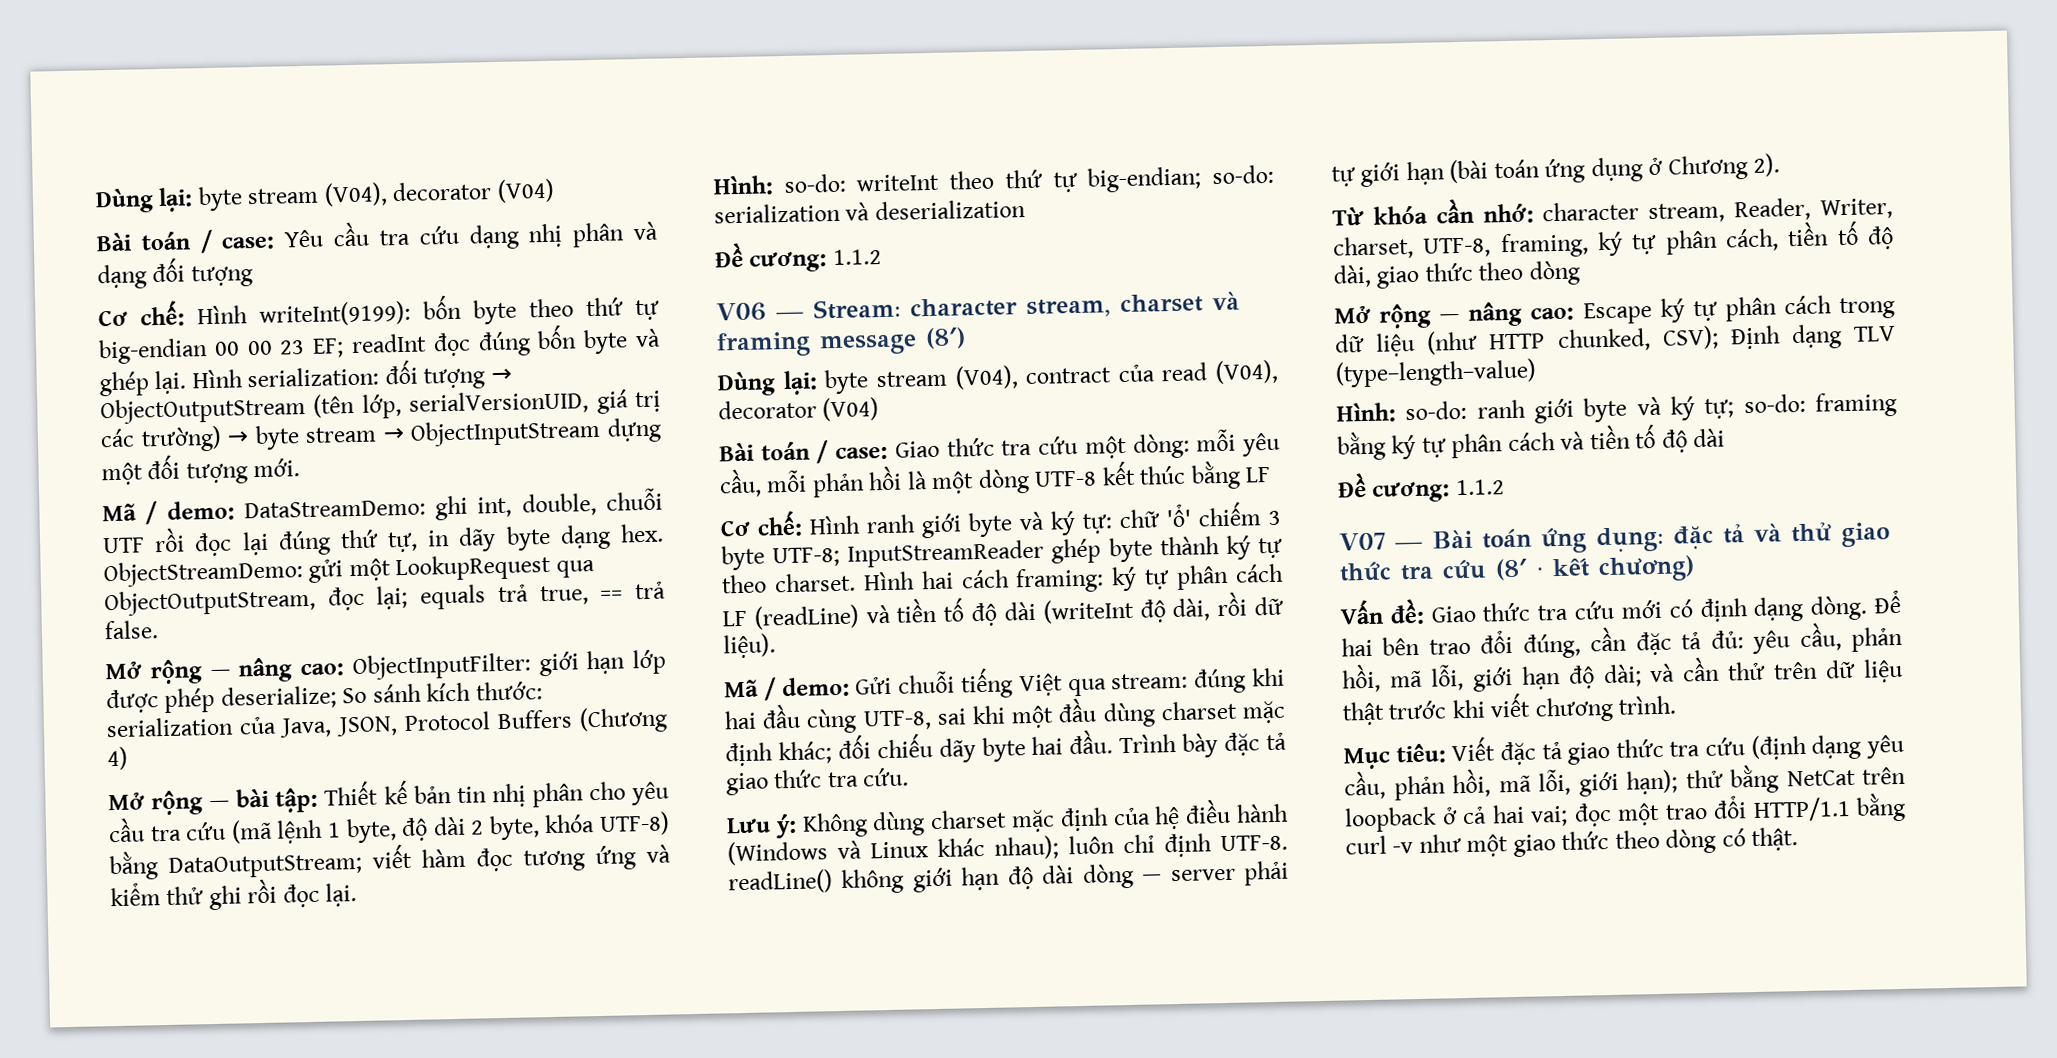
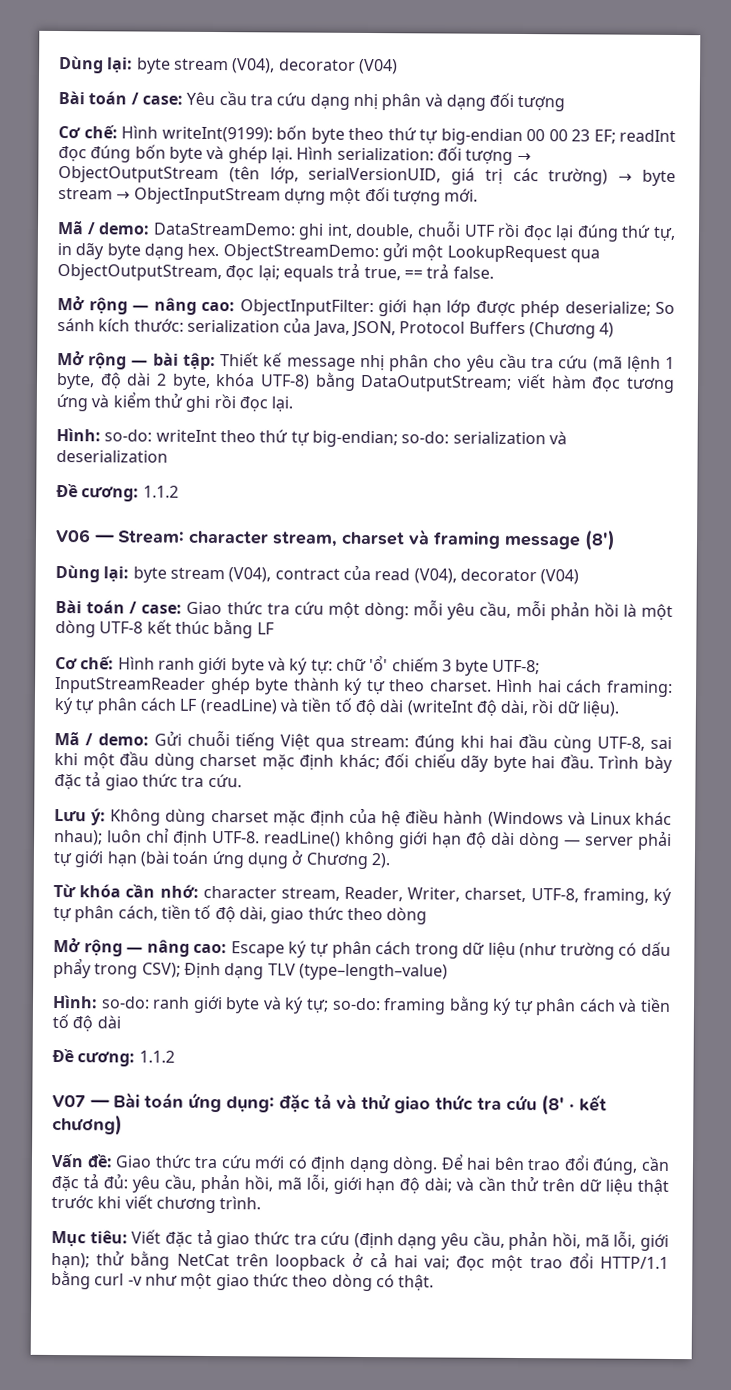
- Mở rộng — bài tập: Thiết kế bản tin nhị phân cho yêu cầu tra cứu (mã lệnh 1 byte, độ dài 2 byte, khóa UTF-8) bằng DataOutputStream; viết hàm đọc tương ứng và kiểm thử ghi rồi đọc lại.
+ Mở rộng — bài tập: Thiết kế message nhị phân cho yêu cầu tra cứu (mã lệnh 1 byte, độ dài 2 byte, khóa UTF-8) bằng DataOutputStream; viết hàm đọc tương ứng và kiểm thử ghi rồi đọc lại.
- Mở rộng — nâng cao: Escape ký tự phân cách trong dữ liệu (như HTTP chunked, CSV); Định dạng TLV (type–length–value)
+ Mở rộng — nâng cao: Escape ký tự phân cách trong dữ liệu (như trường có dấu phẩy trong CSV); Định dạng TLV (type–length–value)

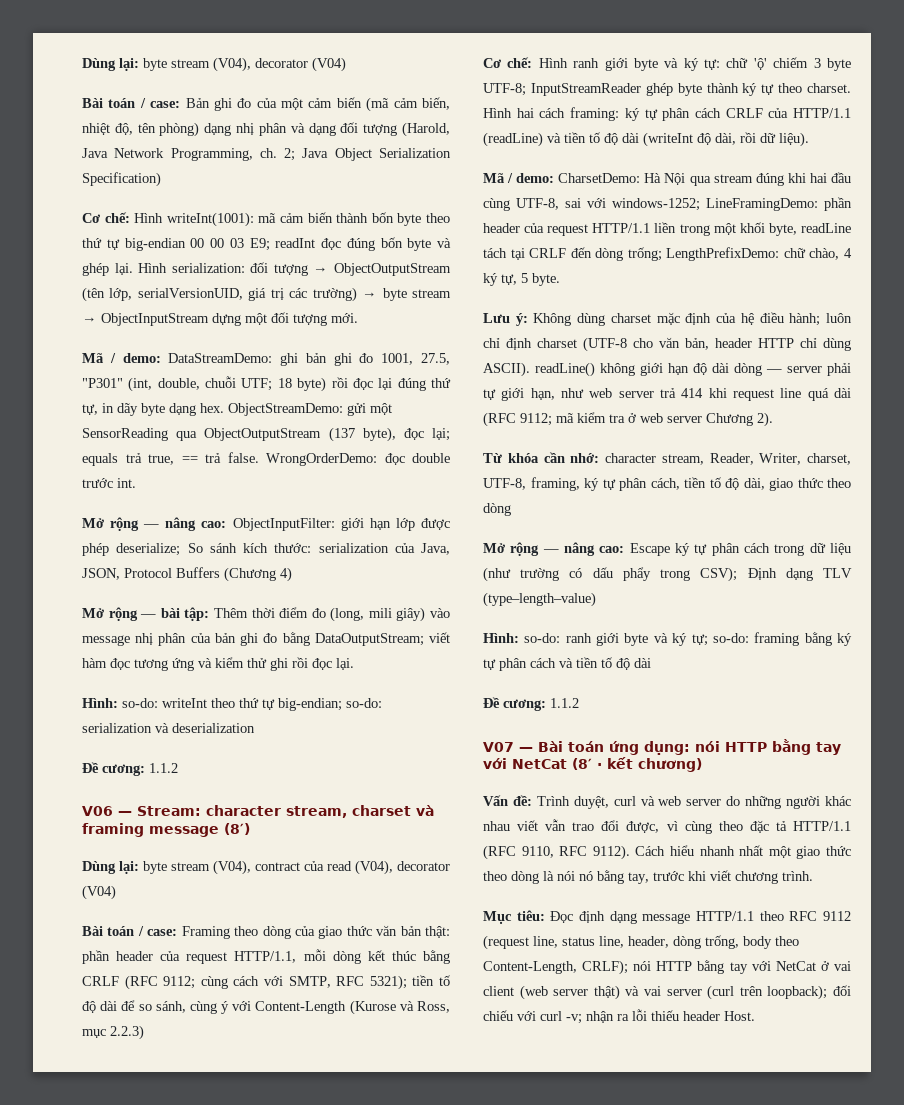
- Bài toán / case: Yêu cầu tra cứu dạng nhị phân và dạng đối tượng
- Cơ chế: Hình writeInt(9199): bốn byte theo thứ tự big-endian 00 00 23 EF; readInt đọc đúng bốn byte và ghép lại.
+ Bài toán / case: Bản ghi đo của một cảm biến (mã cảm biến, nhiệt độ, tên phòng) dạng nhị phân và dạng đối tượng (Harold, Java Network Programming, ch. 2; Java Object Serialization Specification)
+ Cơ chế: Hình writeInt(1001): mã cảm biến thành bốn byte theo thứ tự big-endian 00 00 03 E9; readInt đọc đúng bốn byte và ghép lại.
- Mã / demo: DataStreamDemo: ghi int, double, chuỗi UTF rồi đọc lại đúng thứ tự, in dãy byte dạng hex.
+ Mã / demo: DataStreamDemo: ghi bản ghi đo 1001, 27.5, "P301" (int, double, chuỗi UTF; 18 byte) rồi đọc lại đúng thứ tự, in dãy byte dạng hex.
- ObjectStreamDemo: gửi một LookupRequest qua ObjectOutputStream, đọc lại; equals trả true, == trả false.
+ ObjectStreamDemo: gửi một SensorReading qua ObjectOutputStream (137 byte), đọc lại; equals trả true, == trả false. WrongOrderDemo: đọc double trước int.
- Mở rộng — bài tập: Thiết kế message nhị phân cho yêu cầu tra cứu (mã lệnh 1 byte, độ dài 2 byte, khóa UTF-8) bằng DataOutputStream; viết hàm đọc tương ứng và kiểm thử ghi rồi đọc lại.
+ Mở rộng — bài tập: Thêm thời điểm đo (long, mili giây) vào message nhị phân của bản ghi đo bằng DataOutputStream; viết hàm đọc tương ứng và kiểm thử ghi rồi đọc lại.
- Bài toán / case: Giao thức tra cứu một dòng: mỗi yêu cầu, mỗi phản hồi là một dòng UTF-8 kết thúc bằng LF
+ Bài toán / case: Framing theo dòng của giao thức văn bản thật: phần header của request HTTP/1.1, mỗi dòng kết thúc bằng CRLF (RFC 9112; cùng cách với SMTP, RFC 5321); tiền tố độ dài để so sánh, cùng ý với Content-Length (Kurose và Ross, mục 2.2.3)
- Cơ chế: Hình ranh giới byte và ký tự: chữ 'ổ' chiếm 3 byte UTF-8; InputStreamReader ghép byte thành ký tự theo charset.
+ Cơ chế: Hình ranh giới byte và ký tự: chữ 'ộ' chiếm 3 byte UTF-8; InputStreamReader ghép byte thành ký tự theo charset.
- Hình hai cách framing: ký tự phân cách LF (readLine) và tiền tố độ dài (writeInt độ dài, rồi dữ liệu).
+ Hình hai cách framing: ký tự phân cách CRLF của HTTP/1.1 (readLine) và tiền tố độ dài (writeInt độ dài, rồi dữ liệu).
- Mã / demo: Gửi chuỗi tiếng Việt qua stream: đúng khi hai đầu cùng UTF-8, sai khi một đầu dùng charset mặc định khác; đối chiếu dãy byte hai đầu. Trình bày đặc tả giao thức tra cứu.
+ Mã / demo: CharsetDemo: Hà Nội qua stream đúng khi hai đầu cùng UTF-8, sai với windows-1252; LineFramingDemo: phần header của request HTTP/1.1 liền trong một khối byte, readLine tách tại CRLF đến dòng trống; LengthPrefixDemo: chữ chào, 4 ký tự, 5 byte.
- Lưu ý: Không dùng charset mặc định của hệ điều hành (Windows và Linux khác nhau); luôn chỉ định UTF-8. readLine() không giới hạn độ dài dòng — server phải tự giới hạn (bài toán ứng dụng ở Chương 2).
+ Lưu ý: Không dùng charset mặc định của hệ điều hành; luôn chỉ định charset (UTF-8 cho văn bản, header HTTP chỉ dùng ASCII). readLine() không giới hạn độ dài dòng — server phải tự giới hạn, như web server trả 414 khi request line quá dài (RFC 9112; mã kiểm tra ở web server Chương 2).
- V07 — Bài toán ứng dụng: đặc tả và thử giao thức tra cứu (8′ · kết chương)
+ V07 — Bài toán ứng dụng: nói HTTP bằng tay với NetCat (8′ · kết chương)
- Vấn đề: Giao thức tra cứu mới có định dạng dòng. Để hai bên trao đổi đúng, cần đặc tả đủ: yêu cầu, phản hồi, mã lỗi, giới hạn độ dài; và cần thử trên dữ liệu thật trước khi viết chương trình.
+ Vấn đề: Trình duyệt, curl và web server do những người khác nhau viết vẫn trao đổi được, vì cùng theo đặc tả HTTP/1.1 (RFC 9110, RFC 9112). Cách hiểu nhanh nhất một giao thức theo dòng là nói nó bằng tay, trước khi viết chương trình.
- Mục tiêu: Viết đặc tả giao thức tra cứu (định dạng yêu cầu, phản hồi, mã lỗi, giới hạn); thử bằng NetCat trên loopback ở cả hai vai; đọc một trao đổi HTTP/1.1 bằng curl -v như một giao thức theo dòng có thật.
+ Mục tiêu: Đọc định dạng message HTTP/1.1 theo RFC 9112 (request line, status line, header, dòng trống, body theo Content-Length, CRLF); nói HTTP bằng tay với NetCat ở vai client (web server thật) và vai server (curl trên loopback); đối chiếu với curl -v; nhận ra lỗi thiếu header Host.

